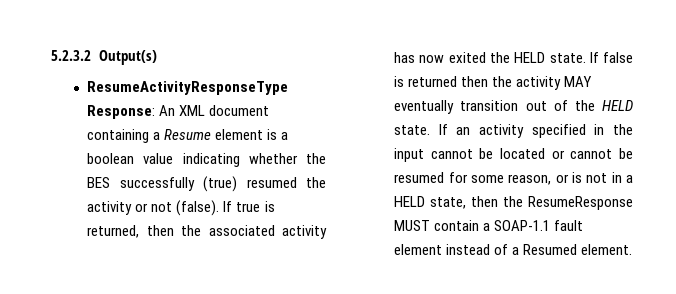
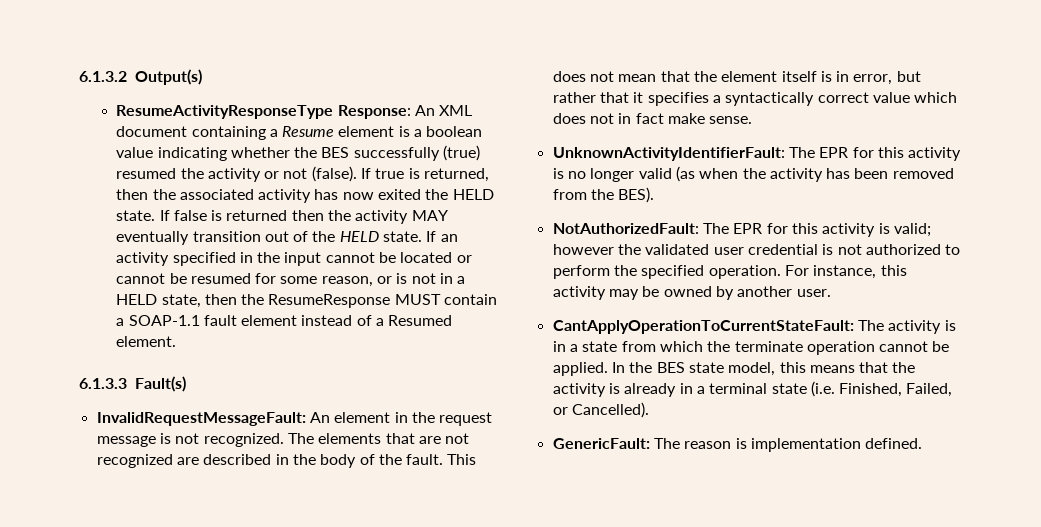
- 5.2.3.2 Output(s)
+ 6.1.3.2 Output(s)
+ 6.1.3.3 Fault(s)
+ InvalidRequestMessageFault: An element in the request message is not recognized. The elements that are not recognized are described in the body of the fault. This does not mean that the element itself is in error, but rather that it specifies a syntactically correct value which does not in fact make sense.
+ UnknownActivityIdentifierFault: The EPR for this activity is no longer valid (as when the activity has been removed from the BES).
+ NotAuthorizedFault: The EPR for this activity is valid; however the validated user credential is not authorized to perform the specified operation. For instance, this activity may be owned by another user.
+ CantApplyOperationToCurrentStateFault: The activity is in a state from which the terminate operation cannot be applied. In the BES state model, this means that the activity is already in a terminal state (i.e. Finished, Failed, or Cancelled).
+ GenericFault: The reason is implementation defined.

